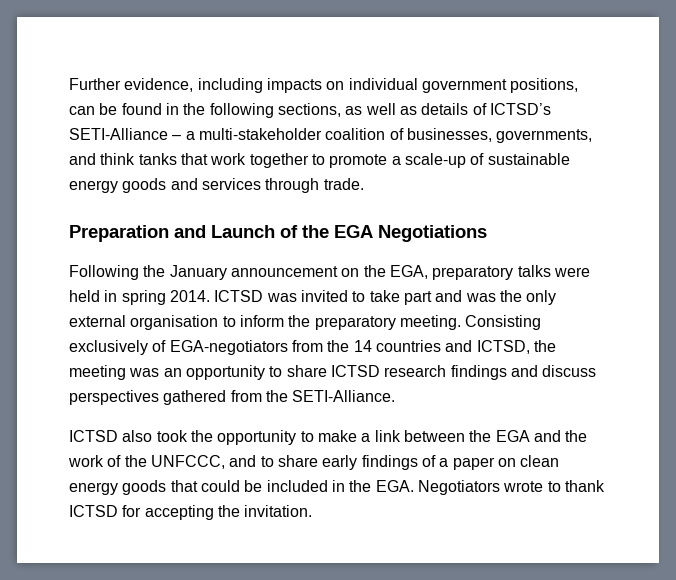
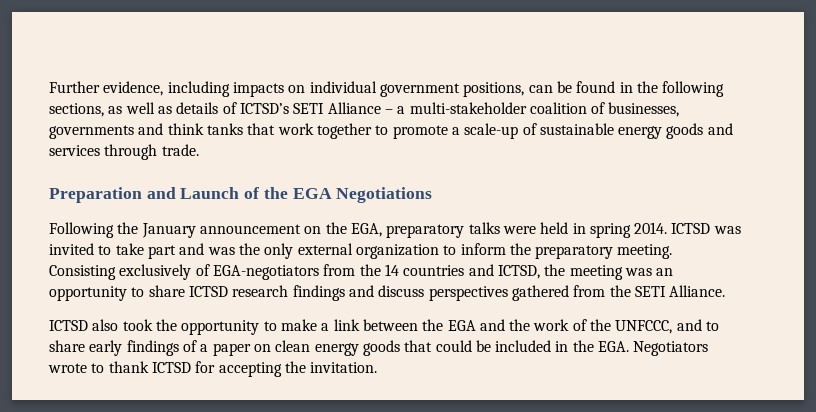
- Further evidence, including impacts on individual government positions, can be found in the following sections, as well as details of ICTSD’s SETI-Alliance – a multi-stakeholder coalition of businesses, governments, and think tanks that work together to promote a scale-up of sustainable energy goods and services through trade.
+ Further evidence, including impacts on individual government positions, can be found in the following sections, as well as details of ICTSD’s SETI Alliance – a multi-stakeholder coalition of businesses, governments and think tanks that work together to promote a scale-up of sustainable energy goods and services through trade.
- ICTSD was invited to take part and was the only external organisation to inform the preparatory meeting.
+ ICTSD was invited to take part and was the only external organization to inform the preparatory meeting.
- Consisting exclusively of EGA-negotiators from the 14 countries and ICTSD, the meeting was an opportunity to share ICTSD research findings and discuss perspectives gathered from the SETI-Alliance.
+ Consisting exclusively of EGA-negotiators from the 14 countries and ICTSD, the meeting was an opportunity to share ICTSD research findings and discuss perspectives gathered from the SETI Alliance.

